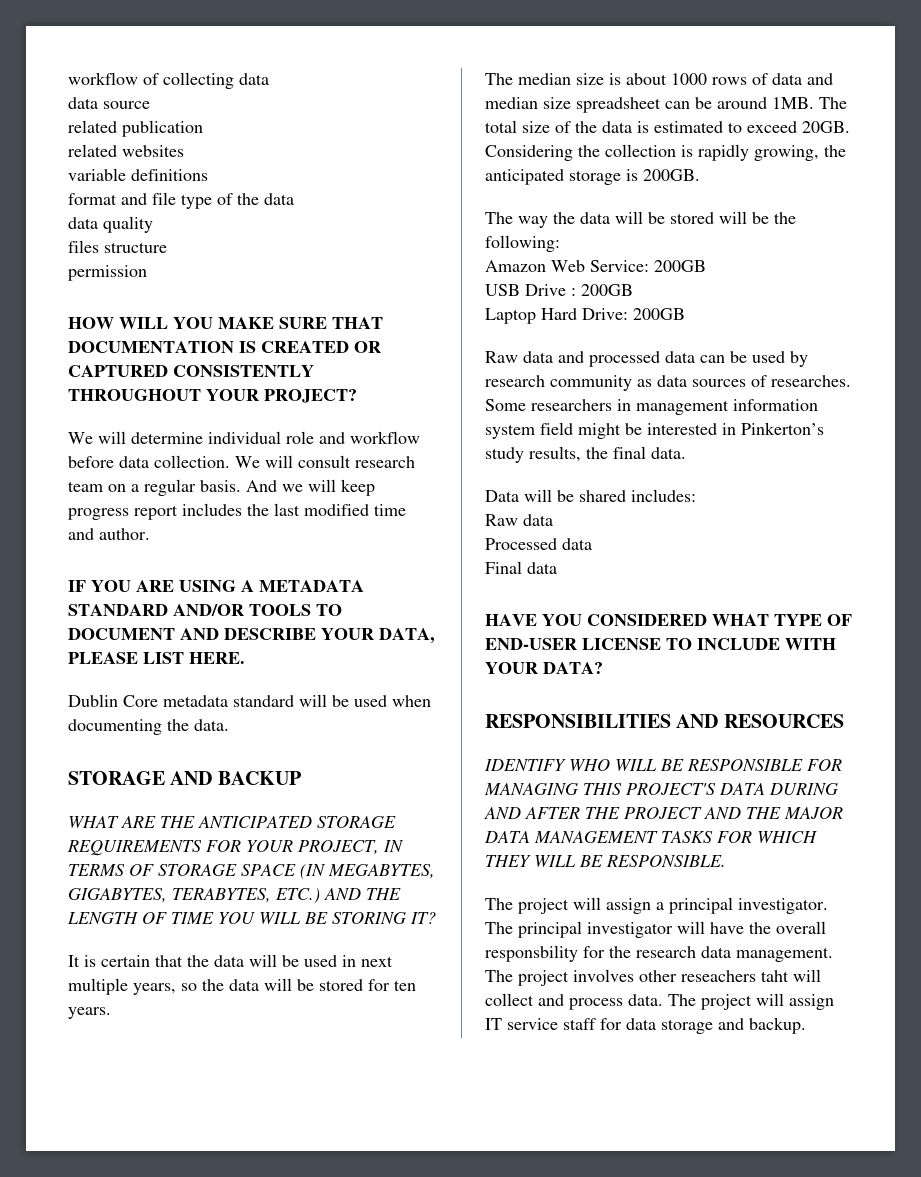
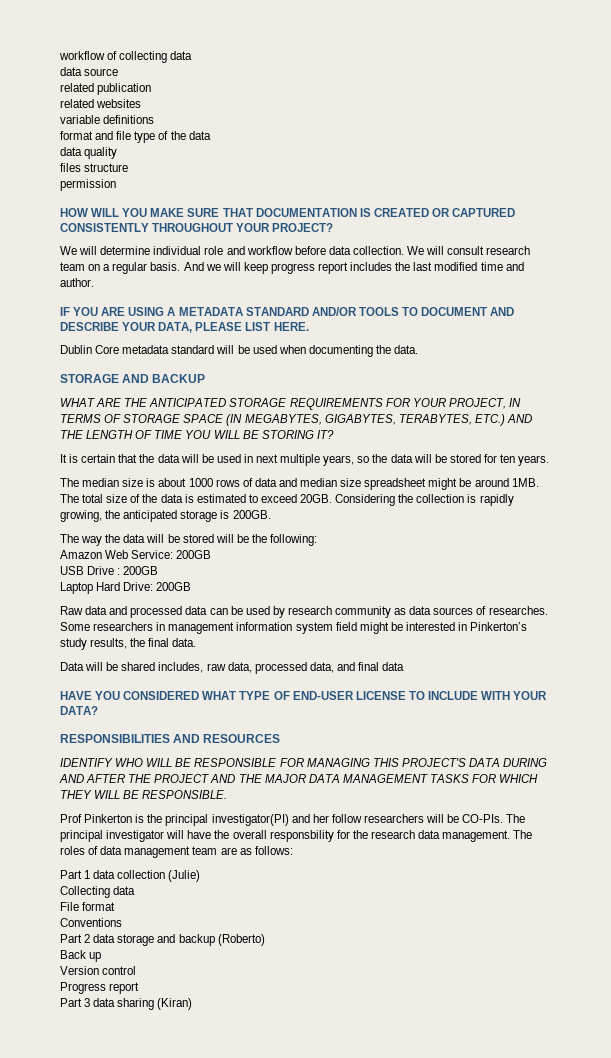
- The median size is about 1000 rows of data and median size spreadsheet can be around 1MB.
+ The median size is about 1000 rows of data and median size spreadsheet might be around 1MB.
- Data will be shared includes:
- Raw data
- Processed data
- Final data
+ Data will be shared includes, raw data, processed data, and final data
- The project will assign a principal investigator.
+ Prof Pinkerton is the principal investigator(PI) and her follow researchers will be CO-PIs.
- The project involves other reseachers taht will collect and process data. The project will assign IT service staff for data storage and backup.
+ The roles of data management team are as follows:
+ Part 1 data collection (Julie)
+ Collecting data
+ File format
+ Conventions
+ Part 2 data storage and backup (Roberto)
+ Back up
+ Version control
+ Progress report
+ Part 3 data sharing (Kiran)

